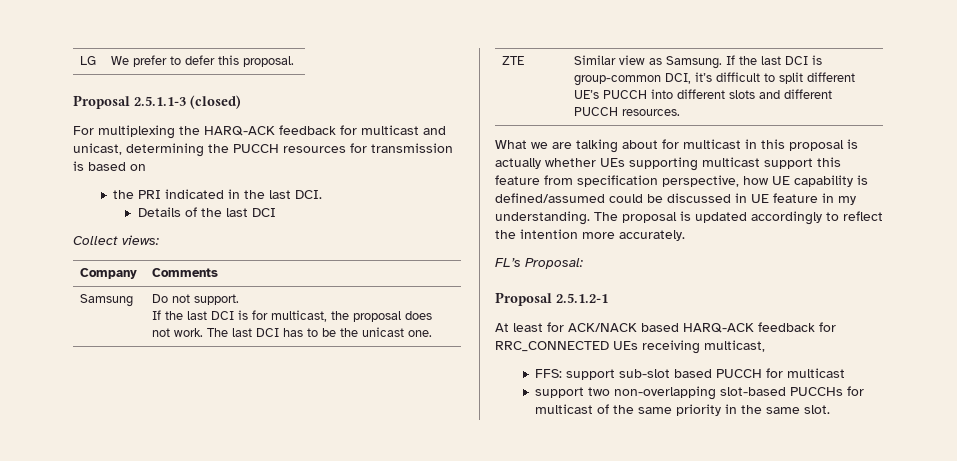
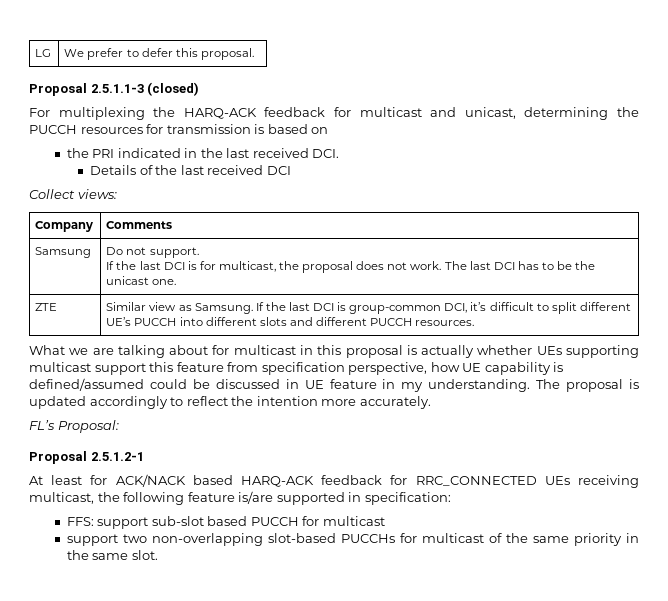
- the PRI indicated in the last DCI.
+ the PRI indicated in the last received DCI.
- Details of the last DCI
+ Details of the last received DCI
- At least for ACK/NACK based HARQ-ACK feedback for RRC_CONNECTED UEs receiving multicast,
+ At least for ACK/NACK based HARQ-ACK feedback for RRC_CONNECTED UEs receiving multicast, the following feature is/are supported in specification:

